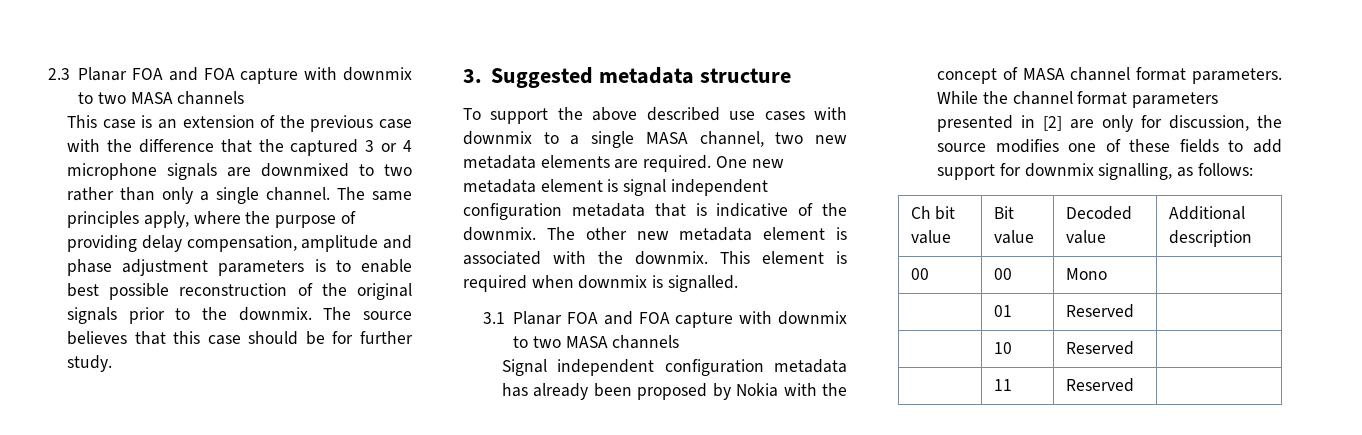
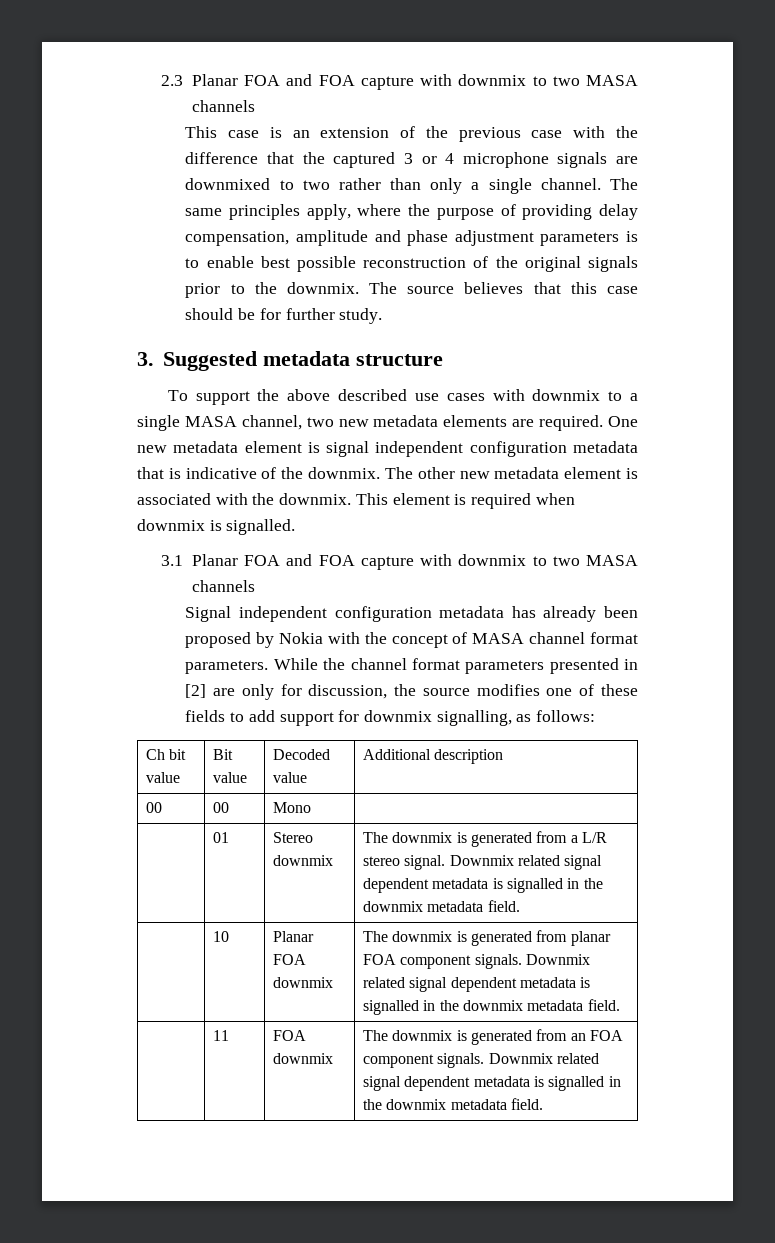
- | 01 | Reserved |
- | 10 | Reserved |
- | 11 | Reserved |
+ | 01 | Stereo downmix | The downmix is generated from a L/R stereo signal. Downmix related signal dependent metadata is signalled in the downmix metadata field.
+ | 10 | Planar FOA downmix | The downmix is generated from planar FOA component signals. Downmix related signal dependent metadata is signalled in the downmix metadata field.
+ | 11 | FOA downmix | The downmix is generated from an FOA component signals. Downmix related signal dependent metadata is signalled in the downmix metadata field.

